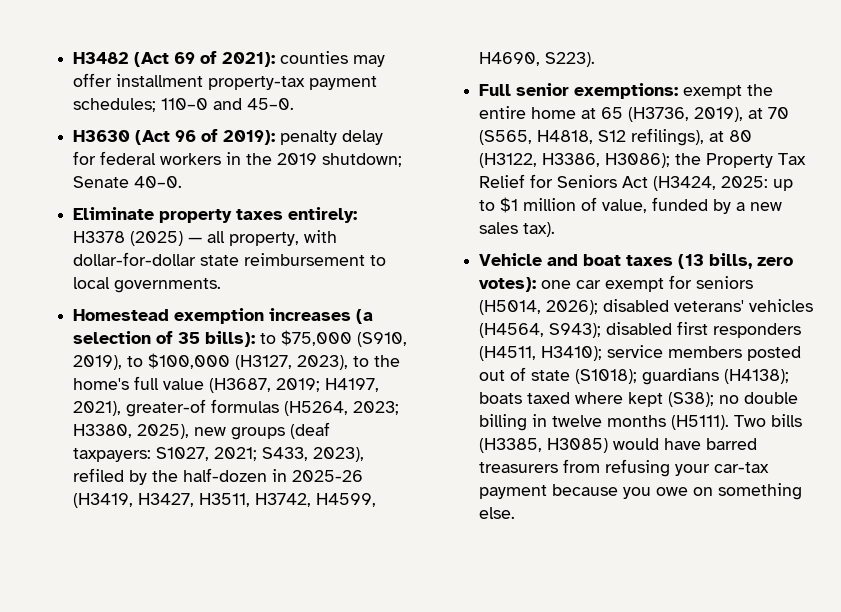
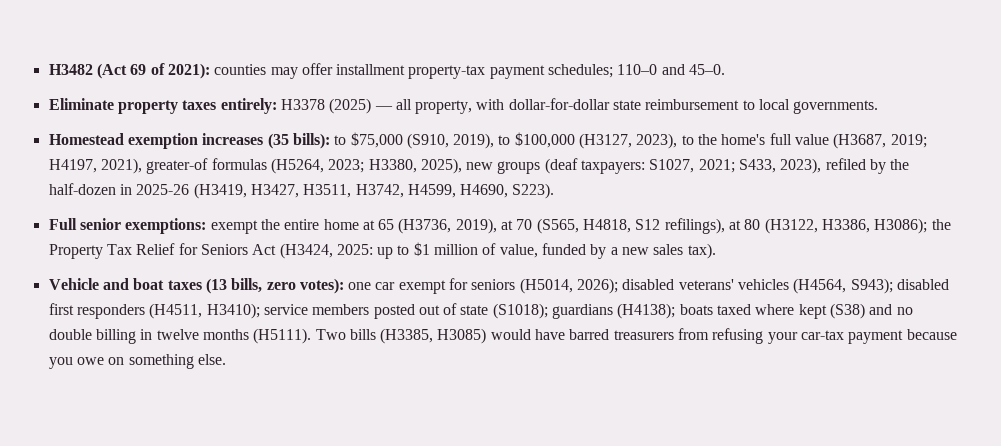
- H3630 (Act 96 of 2019): penalty delay for federal workers in the 2019 shutdown; Senate 40–0.
- Homestead exemption increases (a selection of 35 bills): to $75,000 (S910, 2019), to $100,000 (H3127, 2023), to the home's full value (H3687, 2019; H4197, 2021), greater-of formulas (H5264, 2023; H3380, 2025), new groups (deaf taxpayers: S1027, 2021; S433, 2023), refiled by the half-dozen in 2025-26 (H3419, H3427, H3511, H3742, H4599, H4690, S223).
+ Homestead exemption increases (35 bills): to $75,000 (S910, 2019), to $100,000 (H3127, 2023), to the home's full value (H3687, 2019; H4197, 2021), greater-of formulas (H5264, 2023; H3380, 2025), new groups (deaf taxpayers: S1027, 2021; S433, 2023), refiled by the half-dozen in 2025-26 (H3419, H3427, H3511, H3742, H4599, H4690, S223).
- Vehicle and boat taxes (13 bills, zero votes): one car exempt for seniors (H5014, 2026); disabled veterans' vehicles (H4564, S943); disabled first responders (H4511, H3410); service members posted out of state (S1018); guardians (H4138); boats taxed where kept (S38); no double billing in twelve months (H5111).
+ Vehicle and boat taxes (13 bills, zero votes): one car exempt for seniors (H5014, 2026); disabled veterans' vehicles (H4564, S943); disabled first responders (H4511, H3410); service members posted out of state (S1018); guardians (H4138); boats taxed where kept (S38) and no double billing in twelve months (H5111).

